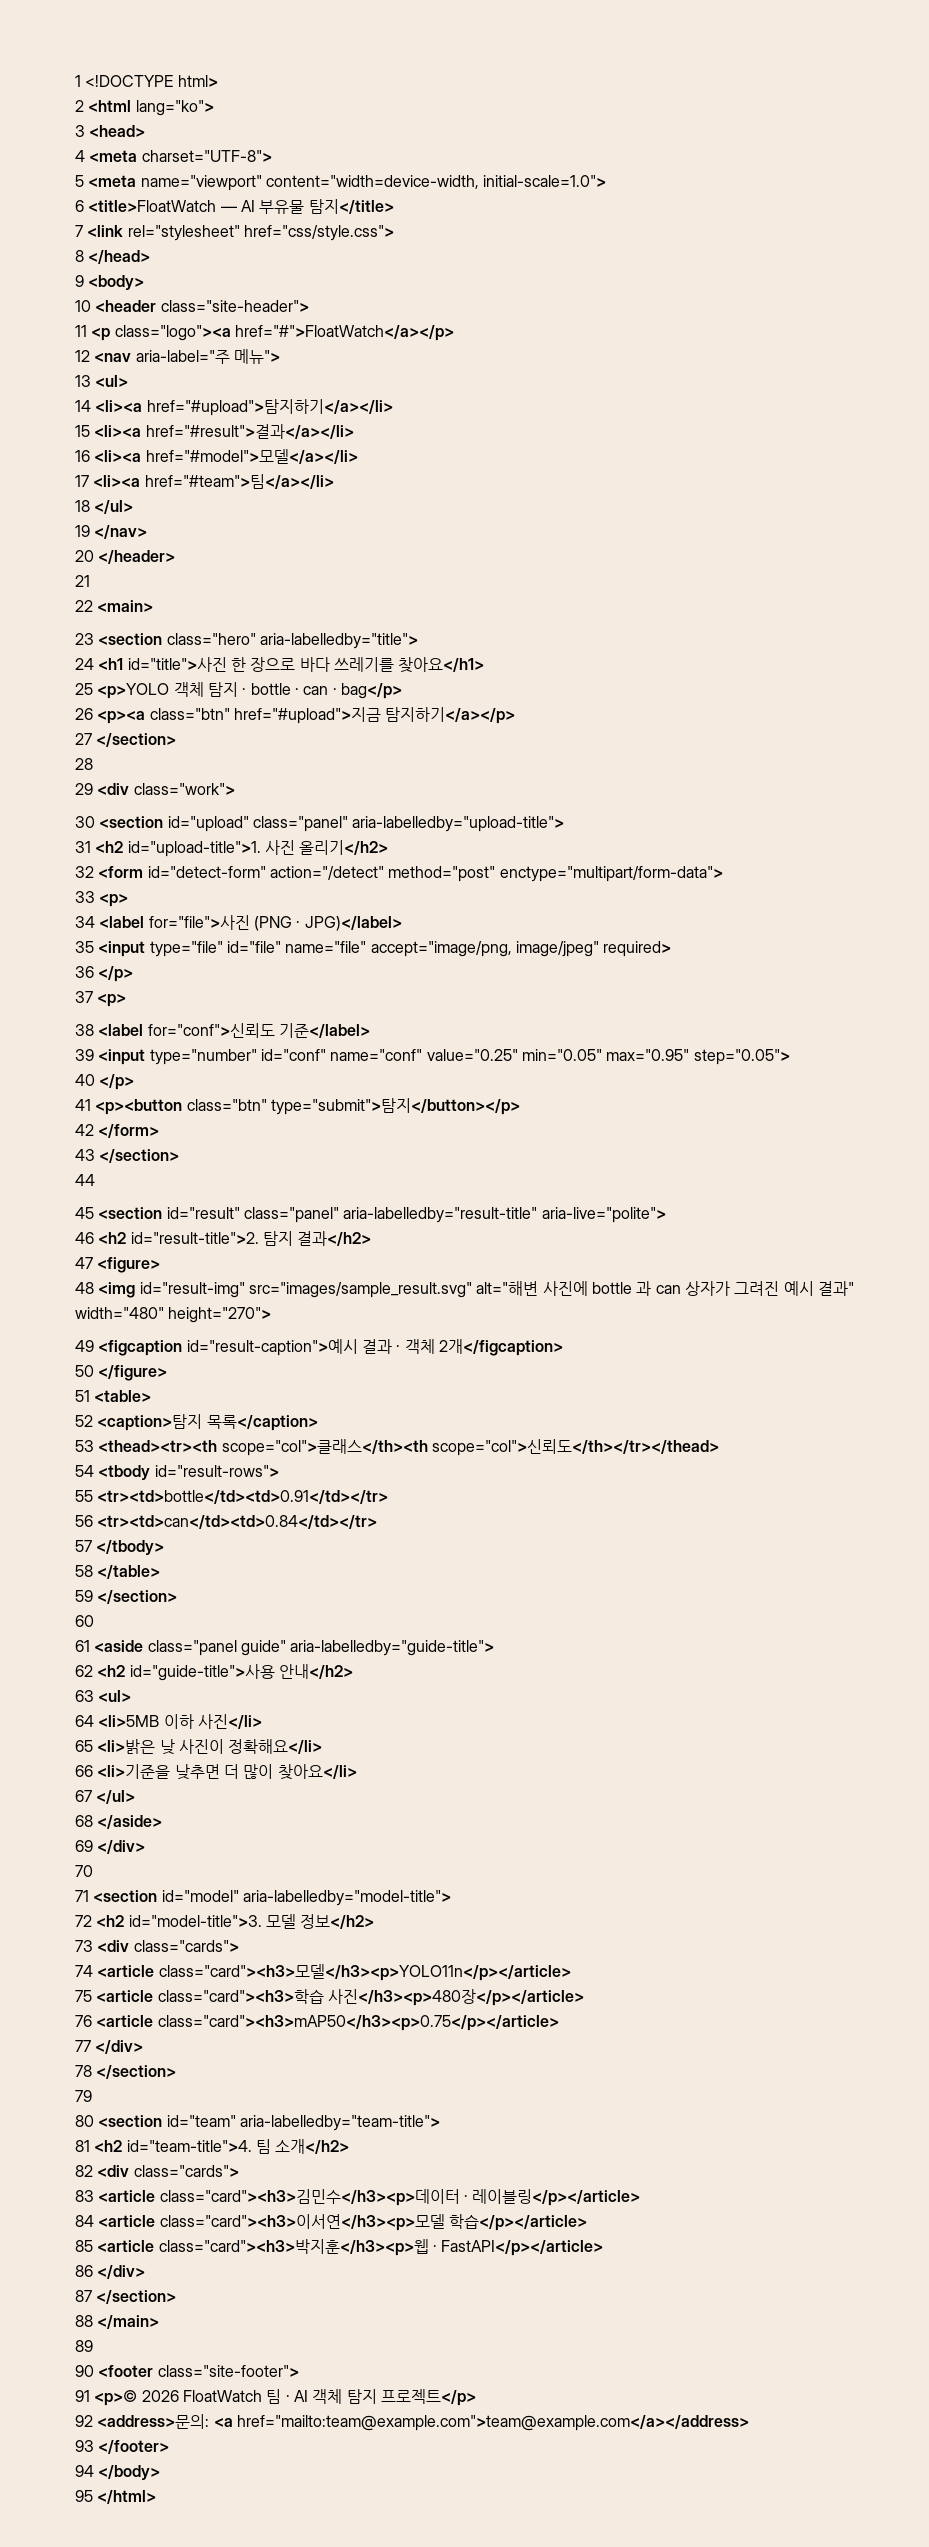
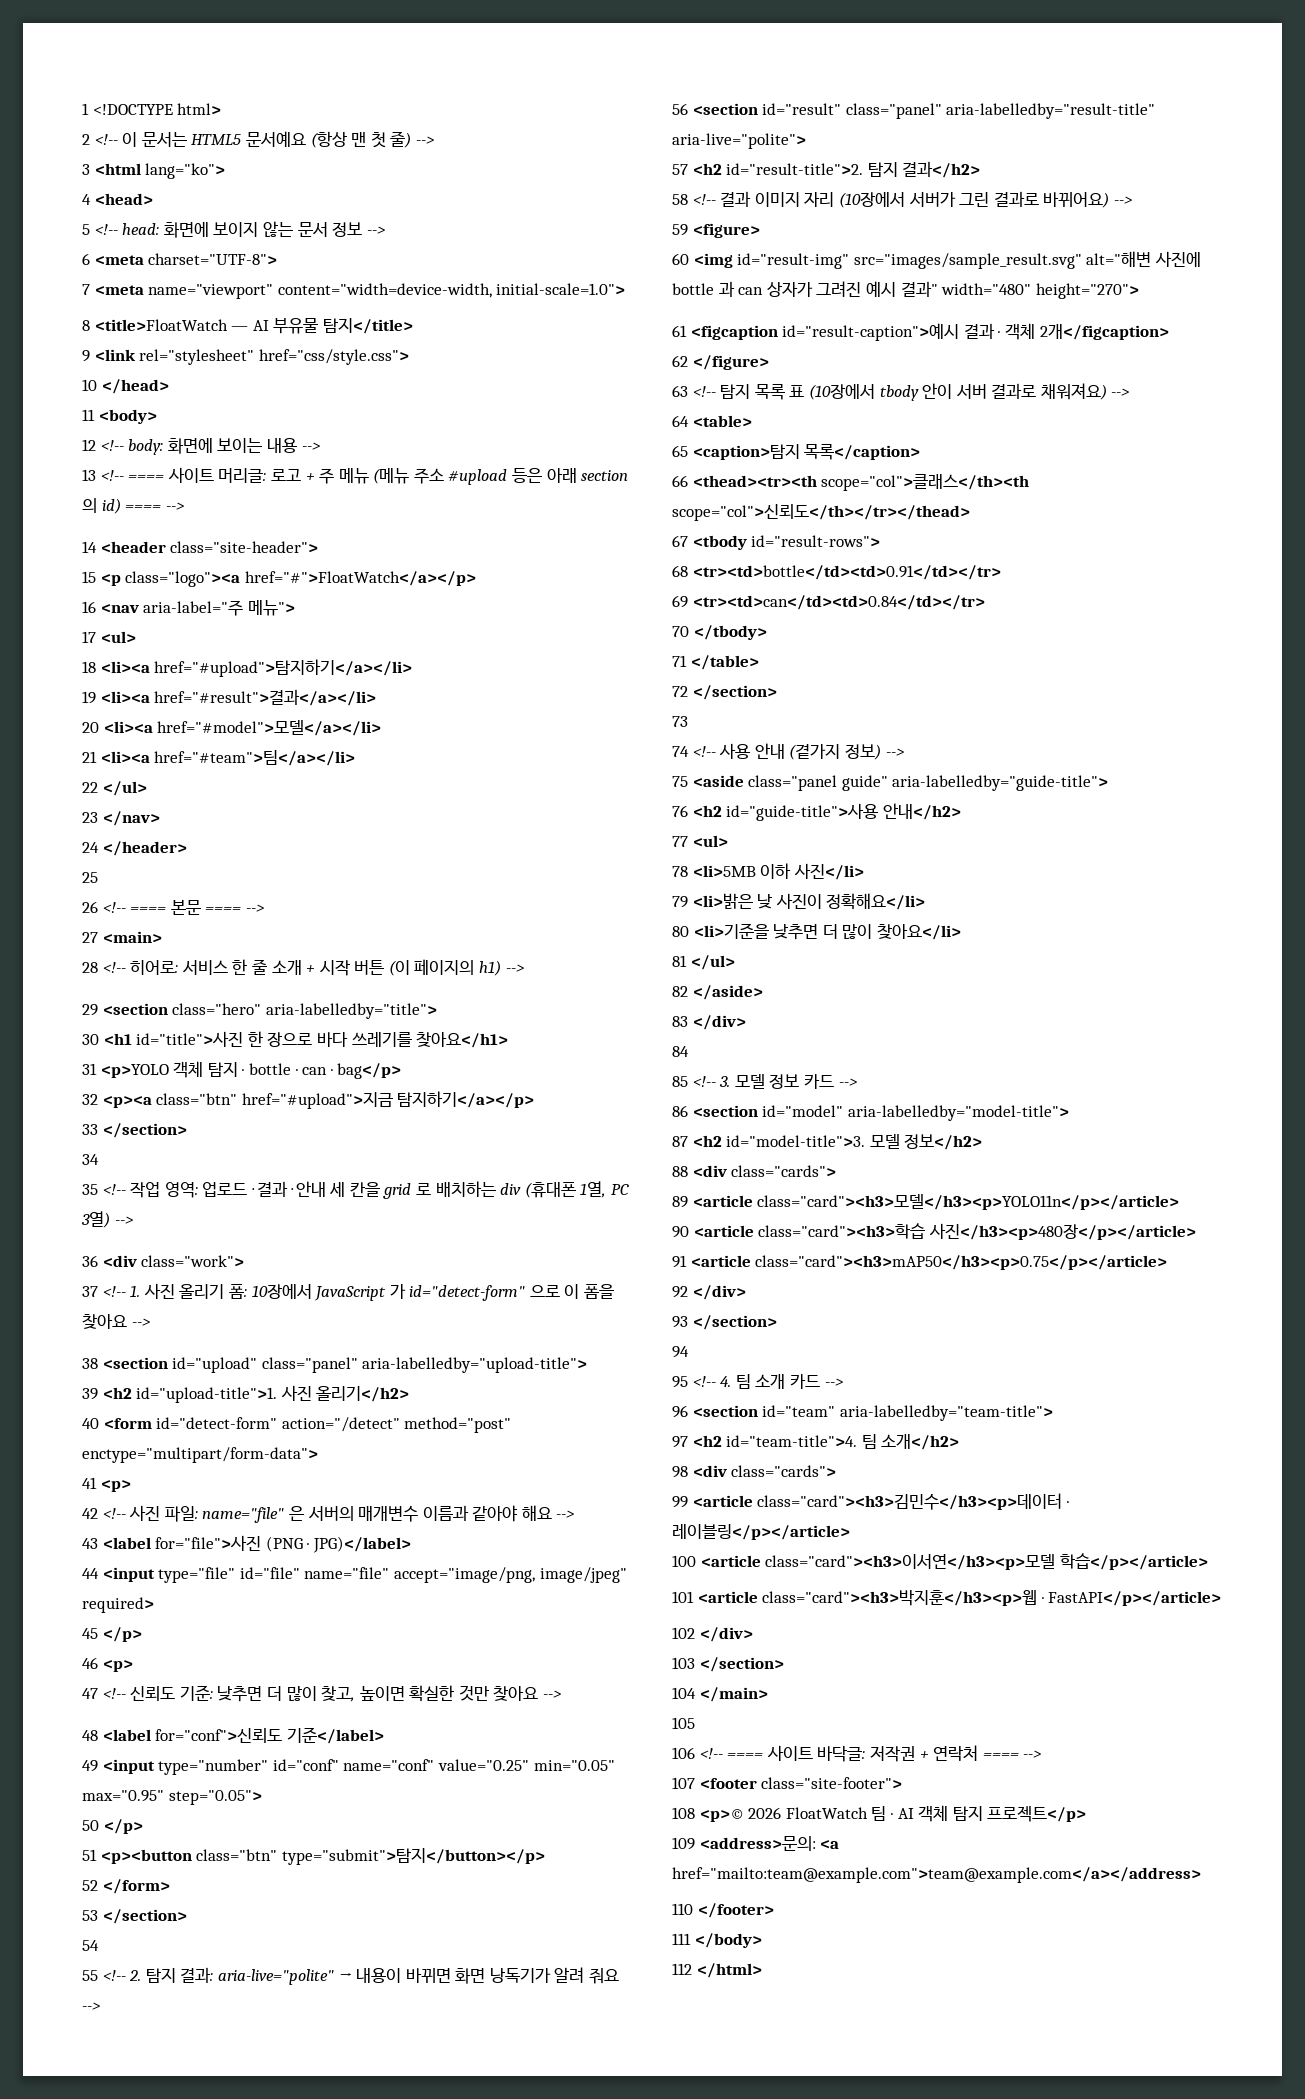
- 2 <html lang="ko">
+ 2 <!-- 이 문서는 HTML5 문서예요 (항상 맨 첫 줄) -->
+ 3 <html lang="ko">
- 3 <head>
+ 4 <head>
- 4 <meta charset="UTF-8">
+ 5 <!-- head: 화면에 보이지 않는 문서 정보 -->
+ 6 <meta charset="UTF-8">
- 5 <meta name="viewport" content="width=device-width, initial-scale=1.0">
+ 7 <meta name="viewport" content="width=device-width, initial-scale=1.0">
- 6 <title>FloatWatch — AI 부유물 탐지</title>
+ 8 <title>FloatWatch — AI 부유물 탐지</title>
- 7 <link rel="stylesheet" href="css/style.css">
+ 9 <link rel="stylesheet" href="css/style.css">
- 8 </head>
+ 10 </head>
- 9 <body>
+ 11 <body>
- 10 <header class="site-header">
+ 12 <!-- body: 화면에 보이는 내용 -->
+ 13 <!-- ==== 사이트 머리글: 로고 + 주 메뉴 (메뉴 주소 #upload 등은 아래 section 의 id) ==== -->
+ 14 <header class="site-header">
- 11 <p class="logo"><a href="#">FloatWatch</a></p>
+ 15 <p class="logo"><a href="#">FloatWatch</a></p>
- 12 <nav aria-label="주 메뉴">
+ 16 <nav aria-label="주 메뉴">
- 13 <ul>
- 14 <li><a href="#upload">탐지하기</a></li>
+ 17 <ul>
+ 18 <li><a href="#upload">탐지하기</a></li>
- 15 <li><a href="#result">결과</a></li>
+ 19 <li><a href="#result">결과</a></li>
- 16 <li><a href="#model">모델</a></li>
+ 20 <li><a href="#model">모델</a></li>
- 17 <li><a href="#team">팀</a></li>
+ 21 <li><a href="#team">팀</a></li>
- 18 </ul>
- 19 </nav>
+ 22 </ul>
+ 23 </nav>
- 20 </header>
+ 24 </header>
- 21
- 22 <main>
- 23 <section class="hero" aria-labelledby="title">
+ 25
+ 26 <!-- ==== 본문 ==== -->
+ 27 <main>
+ 28 <!-- 히어로: 서비스 한 줄 소개 + 시작 버튼 (이 페이지의 h1) -->
+ 29 <section class="hero" aria-labelledby="title">
- 24 <h1 id="title">사진 한 장으로 바다 쓰레기를 찾아요</h1>
+ 30 <h1 id="title">사진 한 장으로 바다 쓰레기를 찾아요</h1>
- 25 <p>YOLO 객체 탐지 · bottle · can · bag</p>
+ 31 <p>YOLO 객체 탐지 · bottle · can · bag</p>
- 26 <p><a class="btn" href="#upload">지금 탐지하기</a></p>
+ 32 <p><a class="btn" href="#upload">지금 탐지하기</a></p>
- 27 </section>
- 28
- 29 <div class="work">
- 30 <section id="upload" class="panel" aria-labelledby="upload-title">
+ 33 </section>
+ 34
+ 35 <!-- 작업 영역: 업로드 · 결과 · 안내 세 칸을 grid 로 배치하는 div (휴대폰 1열, PC 3열) -->
+ 36 <div class="work">
+ 37 <!-- 1. 사진 올리기 폼: 10장에서 JavaScript 가 id="detect-form" 으로 이 폼을 찾아요 -->
+ 38 <section id="upload" class="panel" aria-labelledby="upload-title">
- 31 <h2 id="upload-title">1.
+ 39 <h2 id="upload-title">1.
- 32 <form id="detect-form" action="/detect" method="post" enctype="multipart/form-data">
+ 40 <form id="detect-form" action="/detect" method="post" enctype="multipart/form-data">
- 33 <p>
- 34 <label for="file">사진 (PNG · JPG)</label>
+ 41 <p>
+ 42 <!-- 사진 파일: name="file" 은 서버의 매개변수 이름과 같아야 해요 -->
+ 43 <label for="file">사진 (PNG · JPG)</label>
- 35 <input type="file" id="file" name="file" accept="image/png, image/jpeg" required>
+ 44 <input type="file" id="file" name="file" accept="image/png, image/jpeg" required>
- 36 </p>
- 37 <p>
- 38 <label for="conf">신뢰도 기준</label>
+ 45 </p>
+ 46 <p>
+ 47 <!-- 신뢰도 기준: 낮추면 더 많이 찾고, 높이면 확실한 것만 찾아요 -->
+ 48 <label for="conf">신뢰도 기준</label>
- 39 <input type="number" id="conf" name="conf" value="0.25" min="0.05" max="0.95" step="0.05">
+ 49 <input type="number" id="conf" name="conf" value="0.25" min="0.05" max="0.95" step="0.05">
- 40 </p>
- 41 <p><button class="btn" type="submit">탐지</button></p>
+ 50 </p>
+ 51 <p><button class="btn" type="submit">탐지</button></p>
- 42 </form>
+ 52 </form>
- 43 </section>
- 44
- 45 <section id="result" class="panel" aria-labelledby="result-title" aria-live="polite">
+ 53 </section>
+ 54
+ 55 <!-- 2. 탐지 결과: aria-live="polite" → 내용이 바뀌면 화면 낭독기가 알려 줘요 -->
+ 56 <section id="result" class="panel" aria-labelledby="result-title" aria-live="polite">
- 46 <h2 id="result-title">2.
+ 57 <h2 id="result-title">2.
- 47 <figure>
+ 58 <!-- 결과 이미지 자리 (10장에서 서버가 그린 결과로 바뀌어요) -->
+ 59 <figure>
- 48 <img id="result-img" src="images/sample_result.svg" alt="해변 사진에 bottle 과 can 상자가 그려진 예시 결과" width="480" height="270">
+ 60 <img id="result-img" src="images/sample_result.svg" alt="해변 사진에 bottle 과 can 상자가 그려진 예시 결과" width="480" height="270">
- 49 <figcaption id="result-caption">예시 결과 · 객체 2개</figcaption>
+ 61 <figcaption id="result-caption">예시 결과 · 객체 2개</figcaption>
- 50 </figure>
+ 62 </figure>
- 51 <table>
+ 63 <!-- 탐지 목록 표 (10장에서 tbody 안이 서버 결과로 채워져요) -->
+ 64 <table>
- 52 <caption>탐지 목록</caption>
+ 65 <caption>탐지 목록</caption>
- 53 <thead><tr><th scope="col">클래스</th><th scope="col">신뢰도</th></tr></thead>
+ 66 <thead><tr><th scope="col">클래스</th><th scope="col">신뢰도</th></tr></thead>
- 54 <tbody id="result-rows">
+ 67 <tbody id="result-rows">
- 55 <tr><td>bottle</td><td>0.91</td></tr>
+ 68 <tr><td>bottle</td><td>0.91</td></tr>
- 56 <tr><td>can</td><td>0.84</td></tr>
+ 69 <tr><td>can</td><td>0.84</td></tr>
- 57 </tbody>
+ 70 </tbody>
- 58 </table>
+ 71 </table>
- 59 </section>
- 60
- 61 <aside class="panel guide" aria-labelledby="guide-title">
+ 72 </section>
+ 73
+ 74 <!-- 사용 안내 (곁가지 정보) -->
+ 75 <aside class="panel guide" aria-labelledby="guide-title">
- 62 <h2 id="guide-title">사용 안내</h2>
+ 76 <h2 id="guide-title">사용 안내</h2>
- 63 <ul>
- 64 <li>5MB 이하 사진</li>
+ 77 <ul>
+ 78 <li>5MB 이하 사진</li>
- 65 <li>밝은 낮 사진이 정확해요</li>
+ 79 <li>밝은 낮 사진이 정확해요</li>
- 66 <li>기준을 낮추면 더 많이 찾아요</li>
+ 80 <li>기준을 낮추면 더 많이 찾아요</li>
- 67 </ul>
- 68 </aside>
+ 81 </ul>
+ 82 </aside>
- 69 </div>
- 70
- 71 <section id="model" aria-labelledby="model-title">
+ 83 </div>
+ 84
+ 85 <!-- 3. 모델 정보 카드 -->
+ 86 <section id="model" aria-labelledby="model-title">
- 72 <h2 id="model-title">3.
+ 87 <h2 id="model-title">3.
- 73 <div class="cards">
- 74 <article class="card"><h3>모델</h3><p>YOLO11n</p></article>
+ 88 <div class="cards">
+ 89 <article class="card"><h3>모델</h3><p>YOLO11n</p></article>
- 75 <article class="card"><h3>학습 사진</h3><p>480장</p></article>
+ 90 <article class="card"><h3>학습 사진</h3><p>480장</p></article>
- 76 <article class="card"><h3>mAP50</h3><p>0.75</p></article>
+ 91 <article class="card"><h3>mAP50</h3><p>0.75</p></article>
- 77 </div>
- 78 </section>
- 79
- 80 <section id="team" aria-labelledby="team-title">
+ 92 </div>
+ 93 </section>
+ 94
+ 95 <!-- 4. 팀 소개 카드 -->
+ 96 <section id="team" aria-labelledby="team-title">
- 81 <h2 id="team-title">4.
+ 97 <h2 id="team-title">4.
- 82 <div class="cards">
- 83 <article class="card"><h3>김민수</h3><p>데이터 · 레이블링</p></article>
+ 98 <div class="cards">
+ 99 <article class="card"><h3>김민수</h3><p>데이터 · 레이블링</p></article>
- 84 <article class="card"><h3>이서연</h3><p>모델 학습</p></article>
+ 100 <article class="card"><h3>이서연</h3><p>모델 학습</p></article>
- 85 <article class="card"><h3>박지훈</h3><p>웹 · FastAPI</p></article>
+ 101 <article class="card"><h3>박지훈</h3><p>웹 · FastAPI</p></article>
- 86 </div>
- 87 </section>
- 88 </main>
+ 102 </div>
+ 103 </section>
+ 104 </main>
- 89
- 90 <footer class="site-footer">
+ 105
+ 106 <!-- ==== 사이트 바닥글: 저작권 + 연락처 ==== -->
+ 107 <footer class="site-footer">
- 91 <p>© 2026 FloatWatch 팀 · AI 객체 탐지 프로젝트</p>
+ 108 <p>© 2026 FloatWatch 팀 · AI 객체 탐지 프로젝트</p>
- 92 <address>문의: <a href="mailto:team@example.com">team@example.com</a></address>
+ 109 <address>문의: <a href="mailto:team@example.com">team@example.com</a></address>
- 93 </footer>
+ 110 </footer>
- 94 </body>
+ 111 </body>
- 95 </html>
+ 112 </html>

